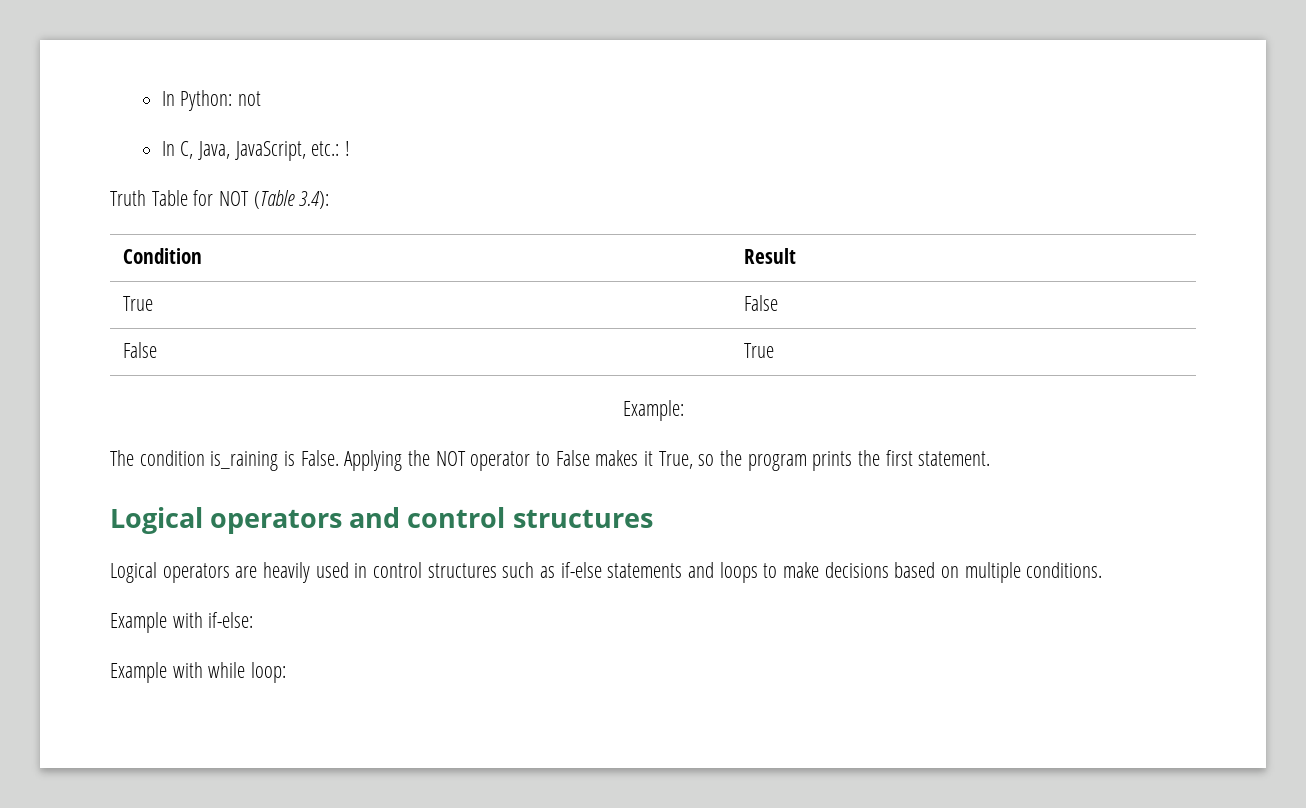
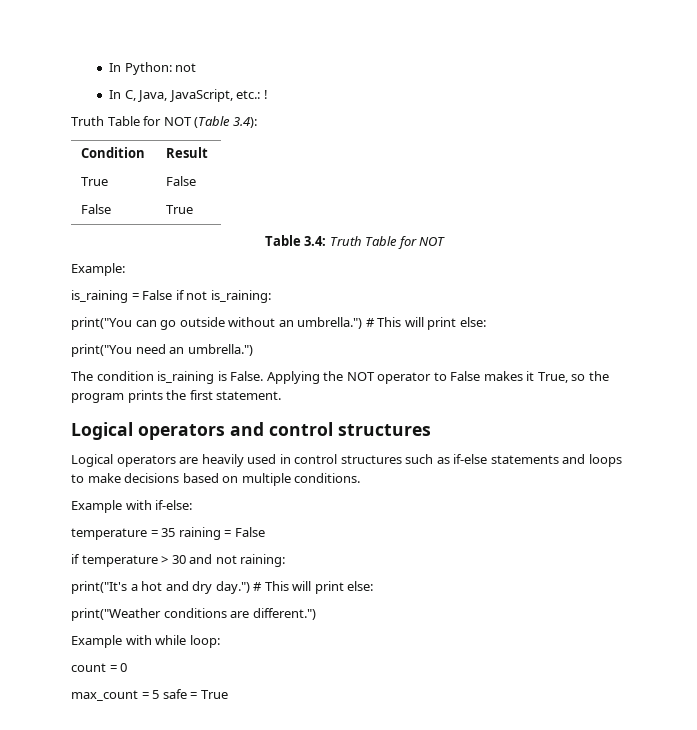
+ Table 3.4: Truth Table for NOT
  Example:
+ is_raining = False if not is_raining:
+ print("You can go outside without an umbrella.") # This will print else:
+ print("You need an umbrella.")
+ temperature = 35 raining = False
+ if temperature > 30 and not raining:
+ print("It's a hot and dry day.") # This will print else:
+ print("Weather conditions are different.")
  Example with while loop:
+ count = 0
+ max_count = 5 safe = True

